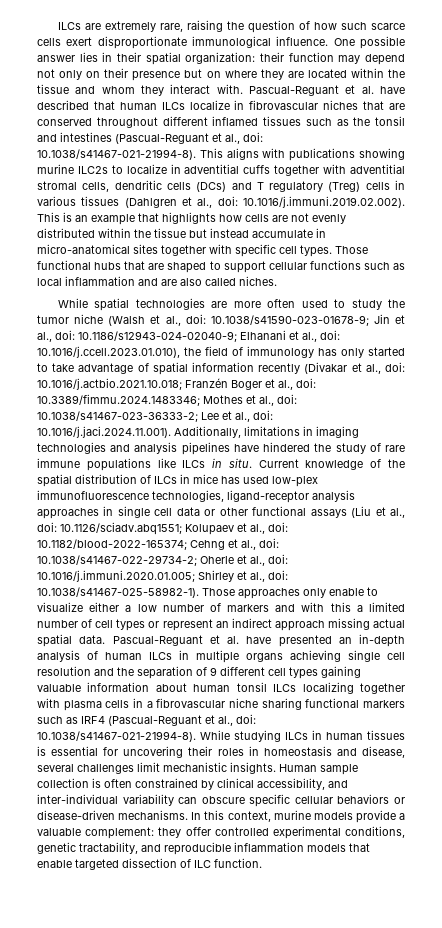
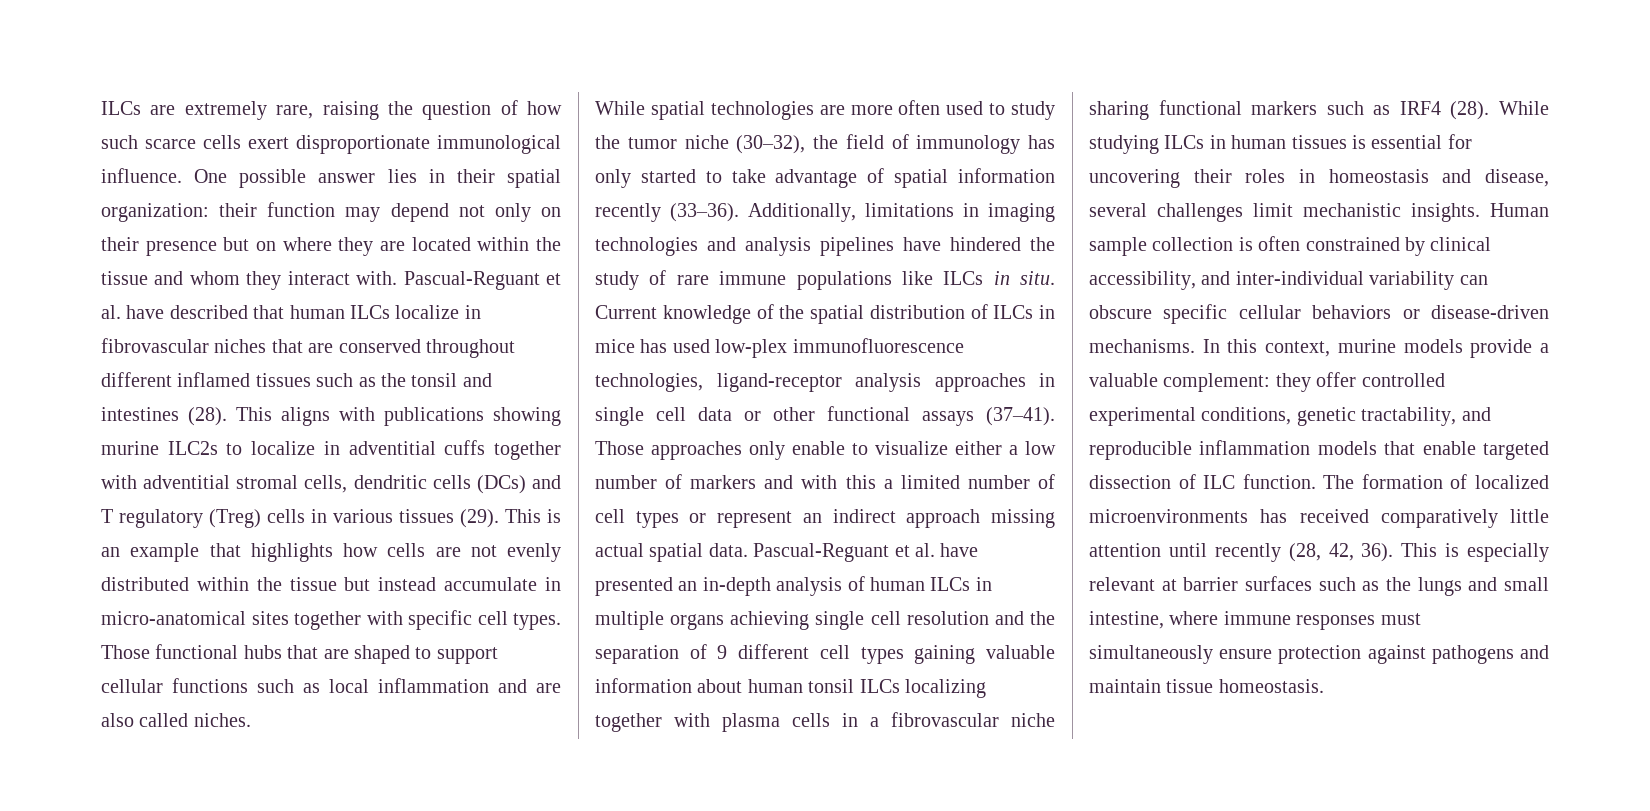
- Pascual-Reguant et al. have described that human ILCs localize in fibrovascular niches that are conserved throughout different inflamed tissues such as the tonsil and intestines (Pascual-Reguant et al., doi: 10.1038/s41467-021-21994-8). This aligns with publications showing murine ILC2s to localize in adventitial cuffs together with adventitial stromal cells, dendritic cells (DCs) and T regulatory (Treg) cells in various tissues (Dahlgren et al., doi: 10.1016/j.immuni.2019.02.002). This is an example that highlights how cells are not evenly distributed within the tissue but instead accumulate in micro-anatomical sites together with specific cell types.
+ Pascual-Reguant et al. have described that human ILCs localize in fibrovascular niches that are conserved throughout different inflamed tissues such as the tonsil and intestines (28). This aligns with publications showing murine ILC2s to localize in adventitial cuffs together with adventitial stromal cells, dendritic cells (DCs) and T regulatory (Treg) cells in various tissues (29). This is an example that highlights how cells are not evenly distributed within the tissue but instead accumulate in micro-anatomical sites together with specific cell types.
- While spatial technologies are more often used to study the tumor niche (Walsh et al., doi: 10.1038/s41590-023-01678-9; Jin et al., doi: 10.1186/s12943-024-02040-9; Elhanani et al., doi: 10.1016/j.ccell.2023.01.010), the field of immunology has only started to take advantage of spatial information recently (Divakar et al., doi: 10.1016/j.actbio.2021.10.018; Franzén Boger et al., doi: 10.3389/fimmu.2024.1483346; Mothes et al., doi: 10.1038/s41467-023-36333-2; Lee et al., doi: 10.1016/j.jaci.2024.11.001). Additionally, limitations in imaging technologies and analysis pipelines have hindered the study of rare immune populations like ILCs in situ.
+ While spatial technologies are more often used to study the tumor niche (30–32), the field of immunology has only started to take advantage of spatial information recently (33–36). Additionally, limitations in imaging technologies and analysis pipelines have hindered the study of rare immune populations like ILCs in situ.
- Current knowledge of the spatial distribution of ILCs in mice has used low-plex immunofluorescence technologies, ligand-receptor analysis approaches in single cell data or other functional assays (Liu et al., doi: 10.1126/sciadv.abq1551; Kolupaev et al., doi: 10.1182/blood-2022-165374; Cehng et al., doi: 10.1038/s41467-022-29734-2; Oherle et al., doi: 10.1016/j.immuni.2020.01.005; Shirley et al., doi: 10.1038/s41467-025-58982-1). Those approaches only enable to visualize either a low number of markers and with this a limited number of cell types or represent an indirect approach missing actual spatial data.
+ Current knowledge of the spatial distribution of ILCs in mice has used low-plex immunofluorescence technologies, ligand-receptor analysis approaches in single cell data or other functional assays (37–41). Those approaches only enable to visualize either a low number of markers and with this a limited number of cell types or represent an indirect approach missing actual spatial data.
- Pascual-Reguant et al. have presented an in-depth analysis of human ILCs in multiple organs achieving single cell resolution and the separation of 9 different cell types gaining valuable information about human tonsil ILCs localizing together with plasma cells in a fibrovascular niche sharing functional markers such as IRF4 (Pascual-Reguant et al., doi: 10.1038/s41467-021-21994-8). While studying ILCs in human tissues is essential for uncovering their roles in homeostasis and disease, several challenges limit mechanistic insights.
+ Pascual-Reguant et al. have presented an in-depth analysis of human ILCs in multiple organs achieving single cell resolution and the separation of 9 different cell types gaining valuable information about human tonsil ILCs localizing together with plasma cells in a fibrovascular niche sharing functional markers such as IRF4 (28). While studying ILCs in human tissues is essential for uncovering their roles in homeostasis and disease, several challenges limit mechanistic insights.
+ The formation of localized microenvironments has received comparatively little attention until recently (28, 42, 36). This is especially relevant at barrier surfaces such as the lungs and small intestine, where immune responses must simultaneously ensure protection against pathogens and maintain tissue homeostasis.

